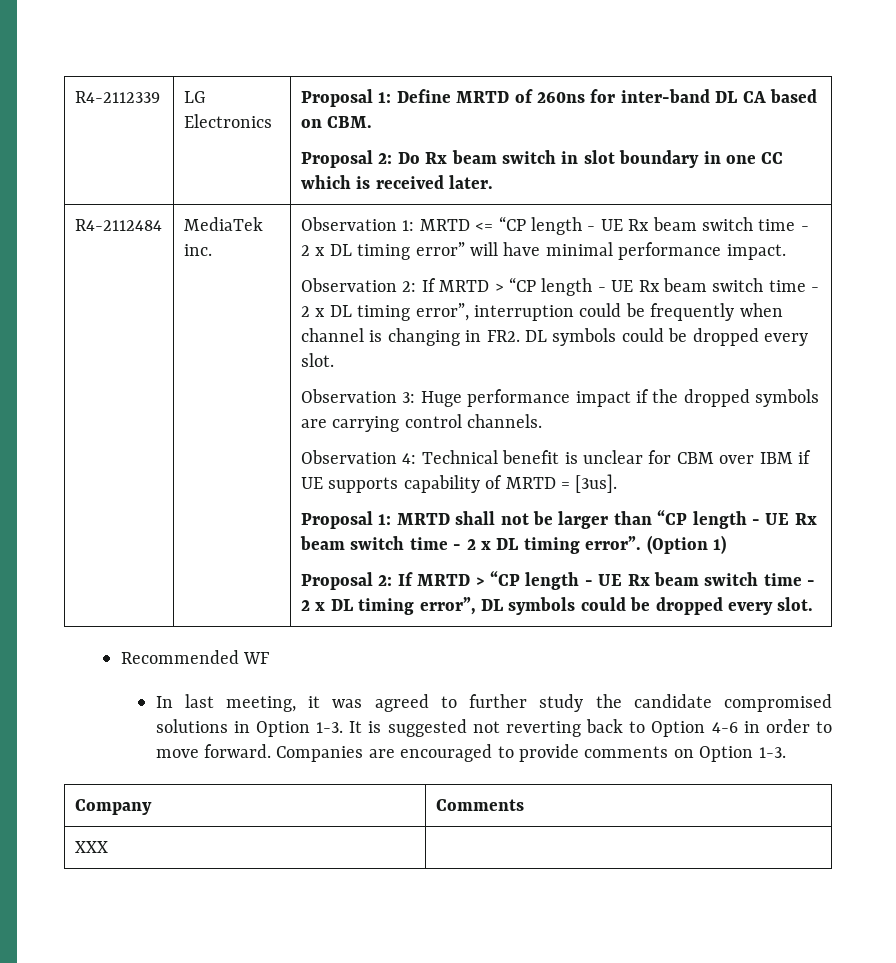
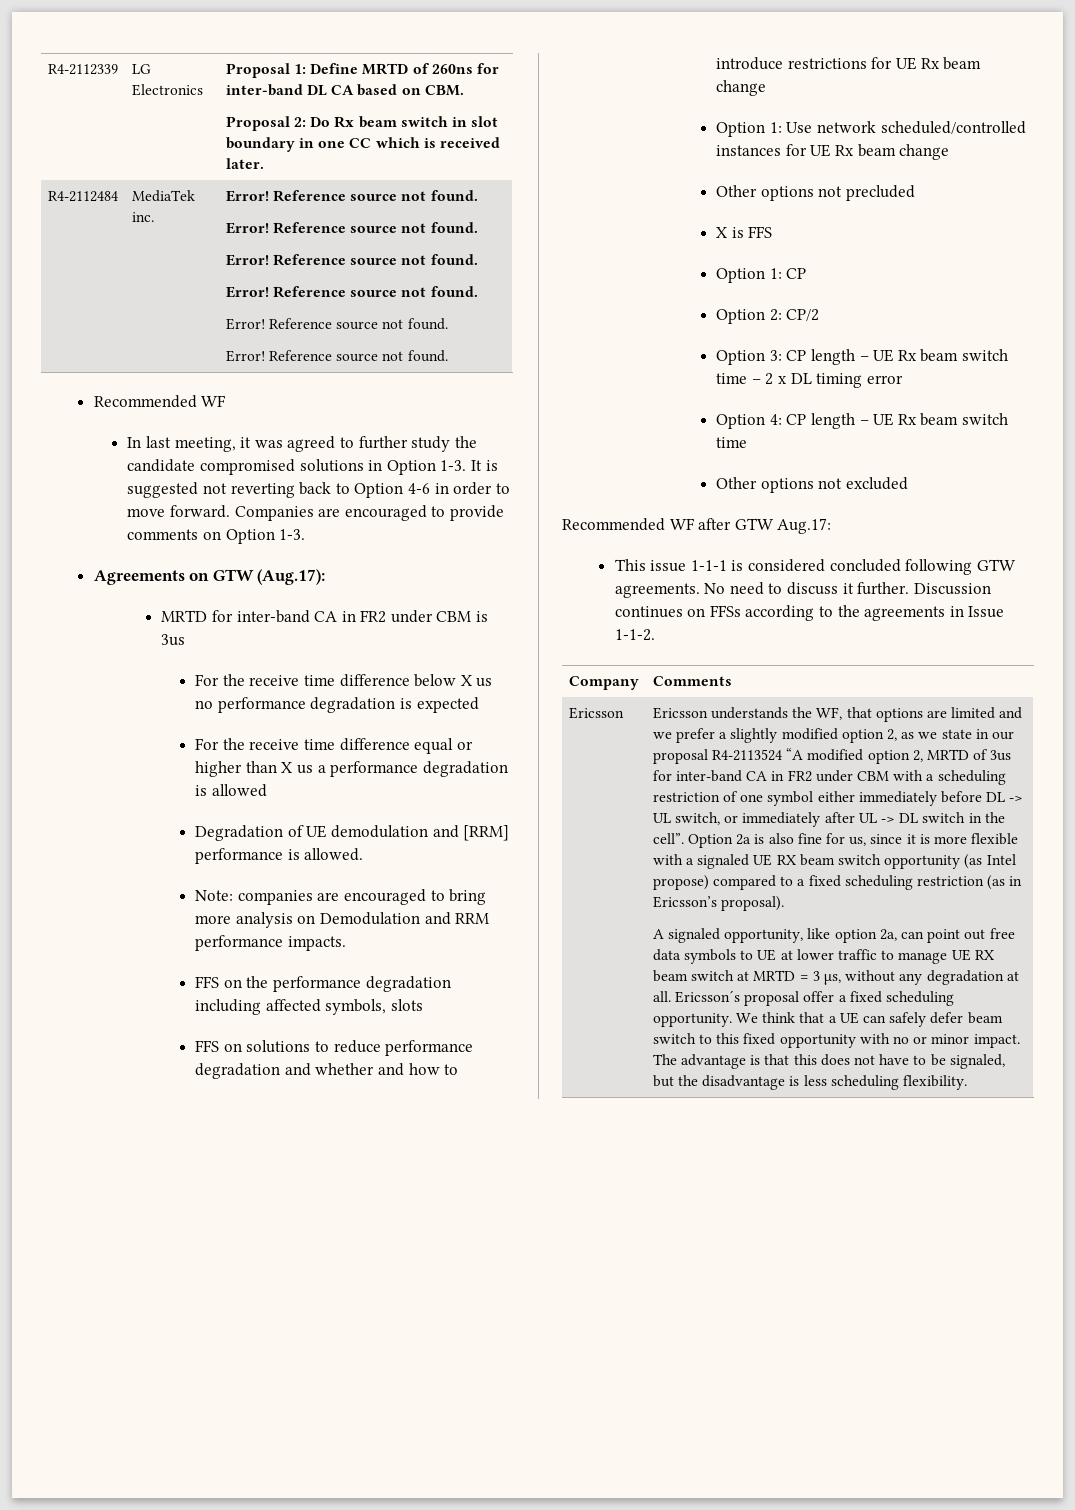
- MediaTek inc. | Observation 1: MRTD <= “CP length - UE Rx beam switch time - 2 x DL timing error” will have minimal performance impact.
- Observation 2: If MRTD > “CP length - UE Rx beam switch time - 2 x DL timing error”, interruption could be frequently when channel is changing in FR2. DL symbols could be dropped every slot.
- Observation 3: Huge performance impact if the dropped symbols are carrying control channels.
- Observation 4: Technical benefit is unclear for CBM over IBM if UE supports capability of MRTD = [3us].
- Proposal 1: MRTD shall not be larger than “CP length - UE Rx beam switch time - 2 x DL timing error”. (Option 1)
- Proposal 2: If MRTD > “CP length - UE Rx beam switch time - 2 x DL timing error”, DL symbols could be dropped every slot.
+ MediaTek inc. | Error! Reference source not found.
+ Error! Reference source not found.
+ Error! Reference source not found.
+ Error! Reference source not found.
+ Error! Reference source not found.
+ Error! Reference source not found.
+ Agreements on GTW (Aug.17):
+ MRTD for inter-band CA in FR2 under CBM is 3us
+ For the receive time difference below X us no performance degradation is expected
+ For the receive time difference equal or higher than X us a performance degradation is allowed
+ Degradation of UE demodulation and [RRM] performance is allowed.
+ Note: companies are encouraged to bring more analysis on Demodulation and RRM performance impacts.
+ FFS on the performance degradation including affected symbols, slots
+ FFS on solutions to reduce performance degradation and whether and how to introduce restrictions for UE Rx beam change
+ Option 1: Use network scheduled/controlled instances for UE Rx beam change
+ Other options not precluded
+ X is FFS
+ Option 1: CP
+ Option 2: CP/2
+ Option 3: CP length – UE Rx beam switch time – 2 x DL timing error
+ Option 4: CP length – UE Rx beam switch time
+ Other options not excluded
+ Recommended WF after GTW Aug.17:
+ This issue 1-1-1 is considered concluded following GTW agreements. No need to discuss it further. Discussion continues on FFSs according to the agreements in Issue 1-1-2.
  Company | Comments
- XXX |
+ Ericsson | Ericsson understands the WF, that options are limited and we prefer a slightly modified option 2, as we state in our proposal R4-2113524 “A modified option 2, MRTD of 3us for inter-band CA in FR2 under CBM with a scheduling restriction of one symbol either immediately before DL -> UL switch, or immediately after UL -> DL switch in the cell”. Option 2a is also fine for us, since it is more flexible with a signaled UE RX beam switch opportunity (as Intel propose) compared to a fixed scheduling restriction (as in Ericsson’s proposal).
+ A signaled opportunity, like option 2a, can point out free data symbols to UE at lower traffic to manage UE RX beam switch at MRTD = 3 µs, without any degradation at all. Ericsson´s proposal offer a fixed scheduling opportunity. We think that a UE can safely defer beam switch to this fixed opportunity with no or minor impact. The advantage is that this does not have to be signaled, but the disadvantage is less scheduling flexibility.

